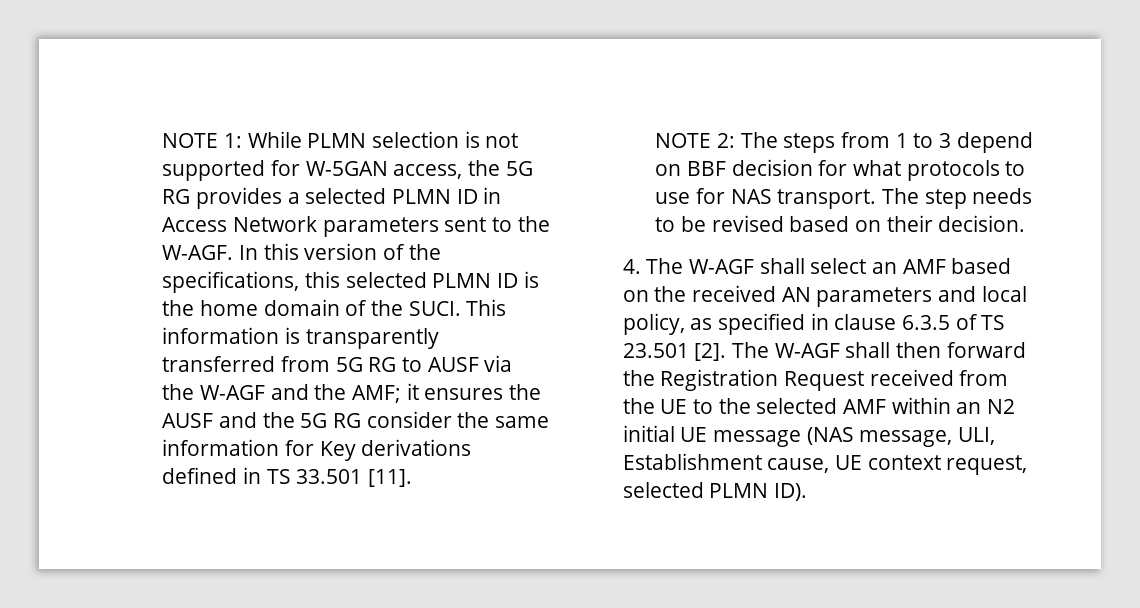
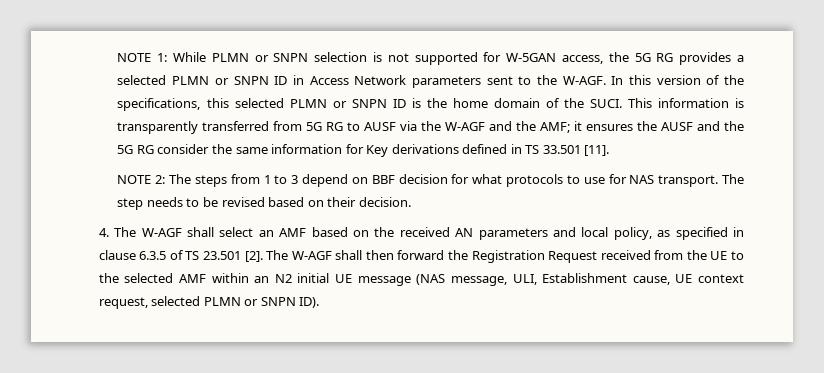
- NOTE 1: While PLMN selection is not supported for W-5GAN access, the 5G RG provides a selected PLMN ID in Access Network parameters sent to the W-AGF.
+ NOTE 1: While PLMN or SNPN selection is not supported for W-5GAN access, the 5G RG provides a selected PLMN or SNPN ID in Access Network parameters sent to the W-AGF.
- In this version of the specifications, this selected PLMN ID is the home domain of the SUCI.
+ In this version of the specifications, this selected PLMN or SNPN ID is the home domain of the SUCI.
- The W-AGF shall then forward the Registration Request received from the UE to the selected AMF within an N2 initial UE message (NAS message, ULI, Establishment cause, UE context request, selected PLMN ID).
+ The W-AGF shall then forward the Registration Request received from the UE to the selected AMF within an N2 initial UE message (NAS message, ULI, Establishment cause, UE context request, selected PLMN or SNPN ID).

